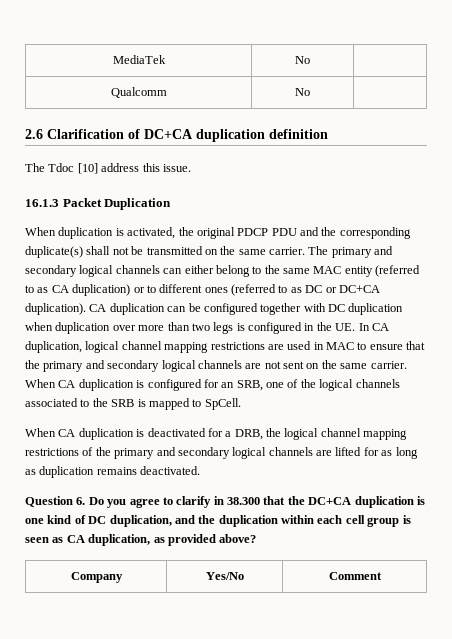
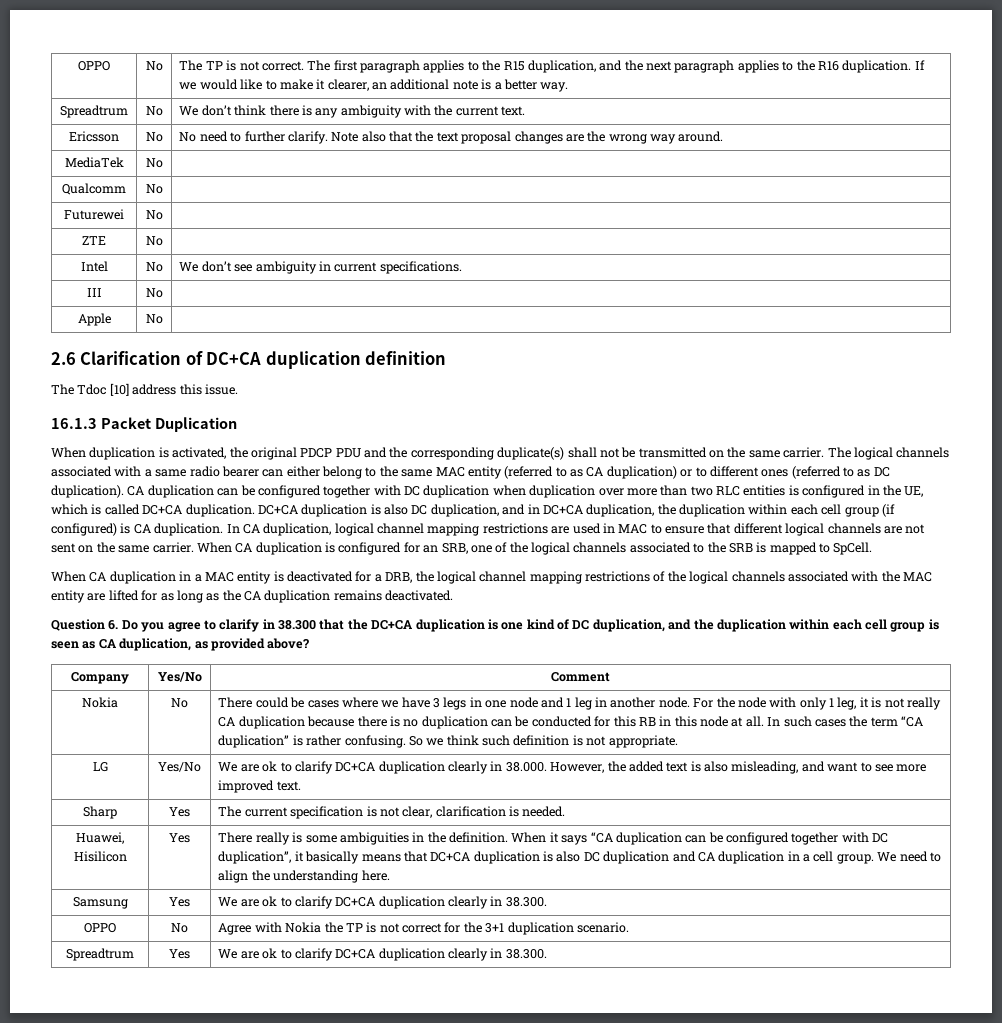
+ OPPO | No | The TP is not correct. The first paragraph applies to the R15 duplication, and the next paragraph applies to the R16 duplication. If we would like to make it clearer, an additional note is a better way.
+ Spreadtrum | No | We don’t think there is any ambiguity with the current text.
+ Ericsson | No | No need to further clarify. Note also that the text proposal changes are the wrong way around.
  MediaTek | No |
  Qualcomm | No |
+ Futurewei | No |
+ ZTE | No |
+ Intel | No | We don’t see ambiguity in current specifications.
+ III | No |
+ Apple | No |
- The primary and secondary logical channels can either belong to the same MAC entity (referred to as CA duplication) or to different ones (referred to as DC or DC+CA duplication).
+ The logical channels associated with a same radio bearer can either belong to the same MAC entity (referred to as CA duplication) or to different ones (referred to as DC duplication).
- CA duplication can be configured together with DC duplication when duplication over more than two legs is configured in the UE. In CA duplication, logical channel mapping restrictions are used in MAC to ensure that the primary and secondary logical channels are not sent on the same carrier.
+ CA duplication can be configured together with DC duplication when duplication over more than two RLC entities is configured in the UE, which is called DC+CA duplication. DC+CA duplication is also DC duplication, and in DC+CA duplication, the duplication within each cell group (if configured) is CA duplication. In CA duplication, logical channel mapping restrictions are used in MAC to ensure that different logical channels are not sent on the same carrier.
- When CA duplication is deactivated for a DRB, the logical channel mapping restrictions of the primary and secondary logical channels are lifted for as long as duplication remains deactivated.
+ When CA duplication in a MAC entity is deactivated for a DRB, the logical channel mapping restrictions of the logical channels associated with the MAC entity are lifted for as long as the CA duplication remains deactivated.
+ Nokia | No | There could be cases where we have 3 legs in one node and 1 leg in another node. For the node with only 1 leg, it is not really CA duplication because there is no duplication can be conducted for this RB in this node at all. In such cases the term “CA duplication” is rather confusing. So we think such definition is not appropriate.
+ LG | Yes/No | We are ok to clarify DC+CA duplication clearly in 38.000. However, the added text is also misleading, and want to see more improved text.
+ Sharp | Yes | The current specification is not clear, clarification is needed.
+ Huawei, Hisilicon | Yes | There really is some ambiguities in the definition. When it says “CA duplication can be configured together with DC duplication”, it basically means that DC+CA duplication is also DC duplication and CA duplication in a cell group. We need to align the understanding here.
+ Samsung | Yes | We are ok to clarify DC+CA duplication clearly in 38.300.
+ OPPO | No | Agree with Nokia the TP is not correct for the 3+1 duplication scenario.
+ Spreadtrum | Yes | We are ok to clarify DC+CA duplication clearly in 38.300.

